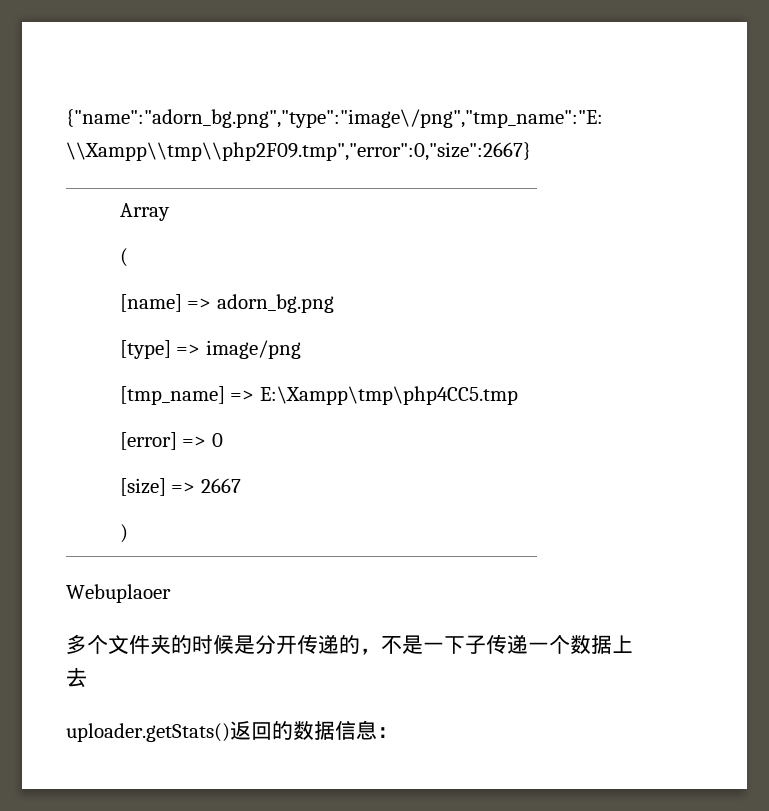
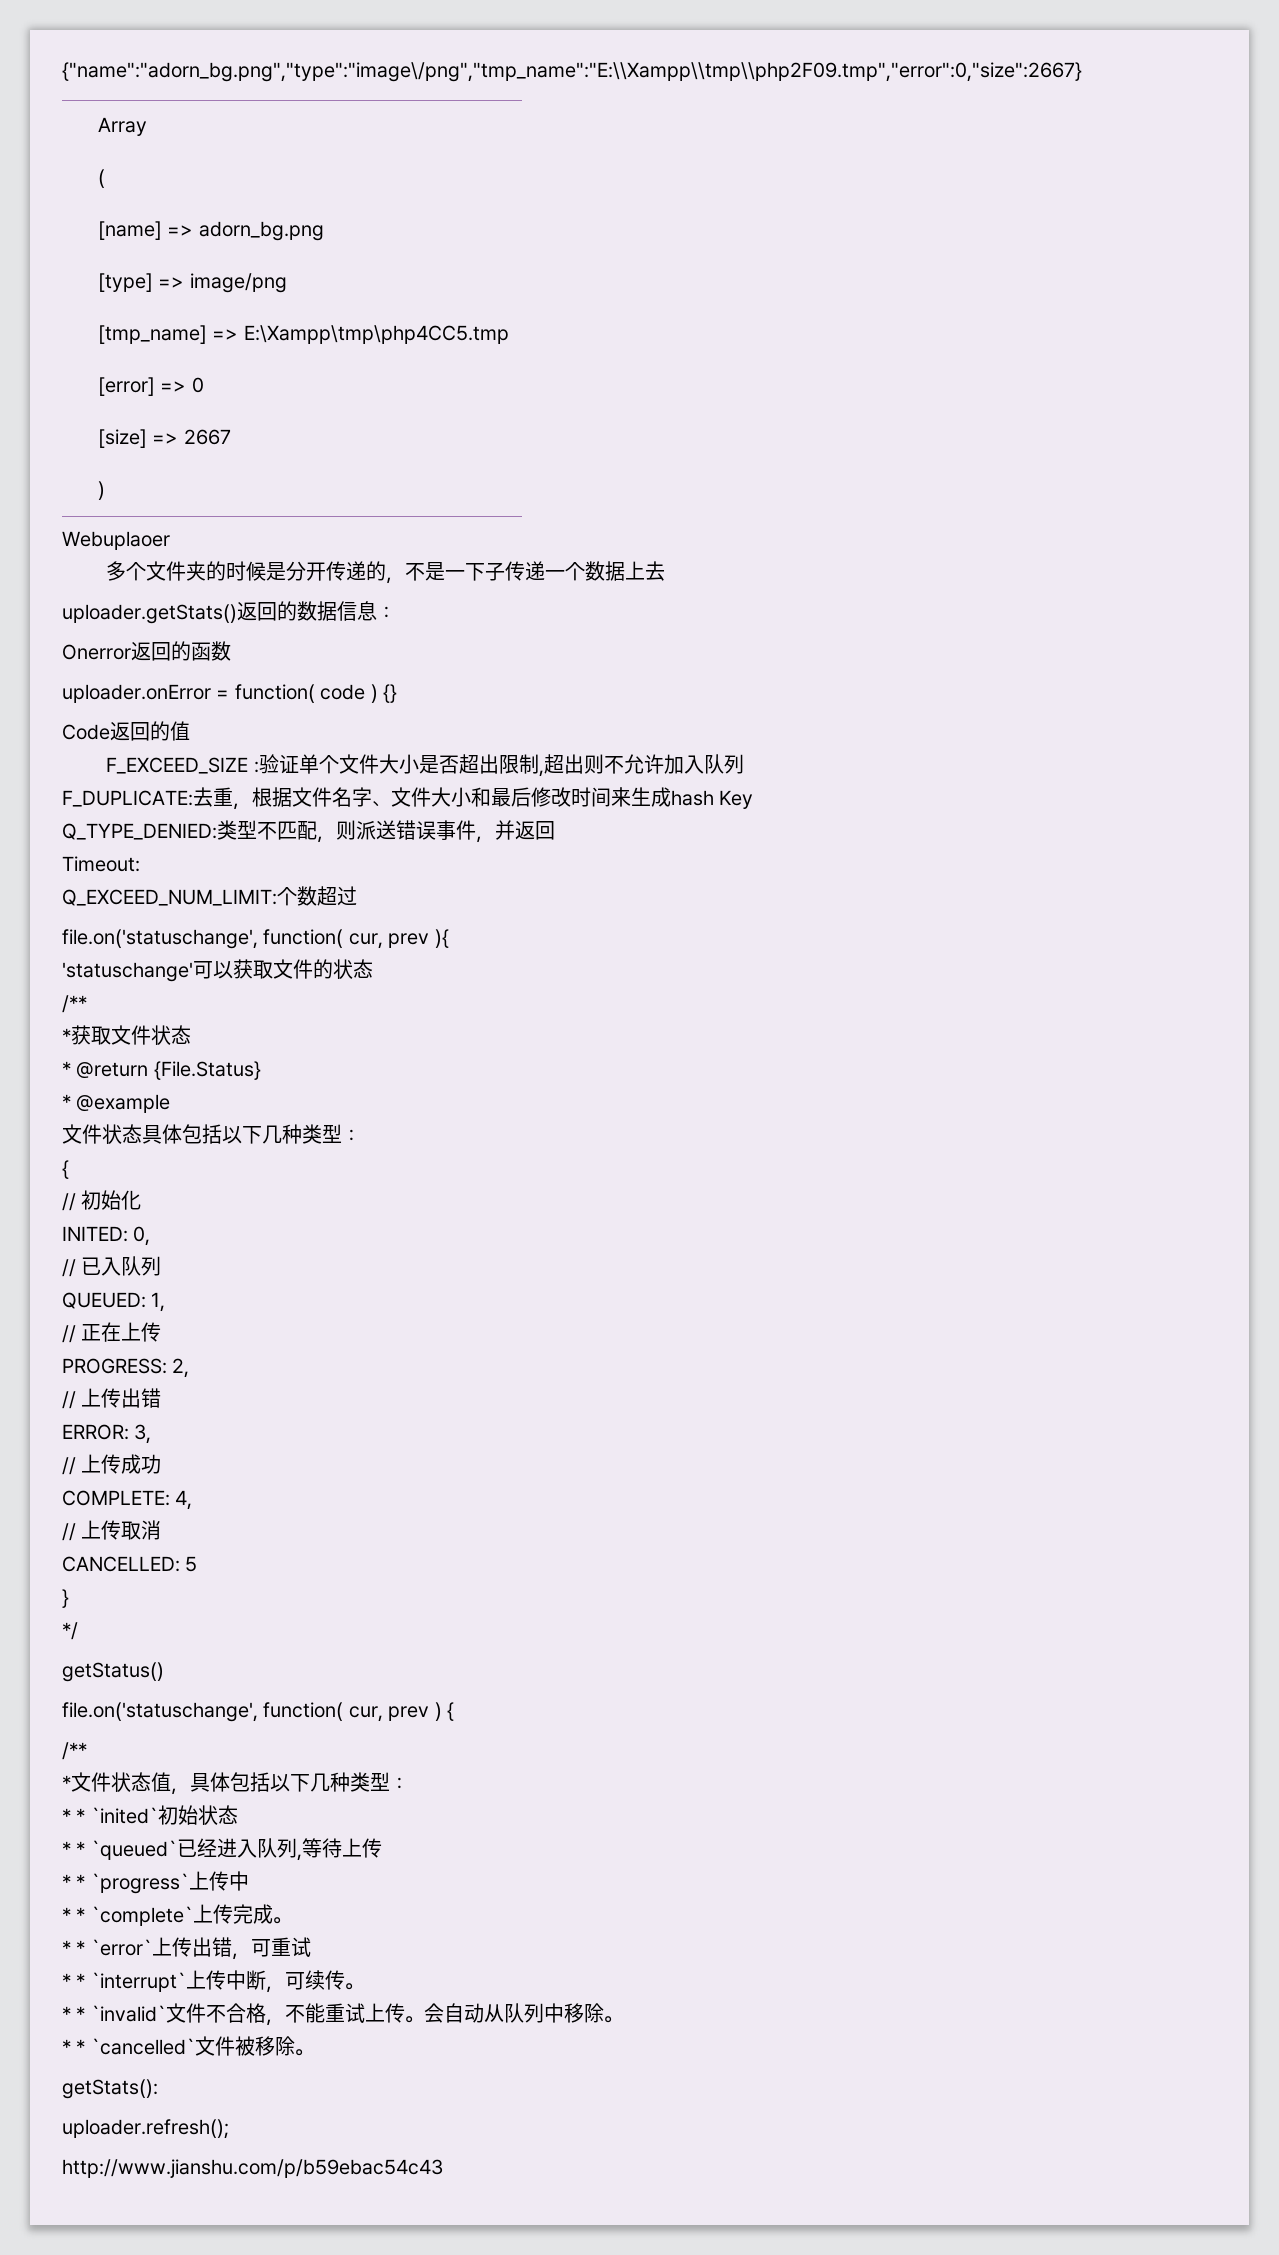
+ Onerror返回的函数
+ uploader.onError = function( code ) {}
+ Code返回的值
+ F_EXCEED_SIZE :验证单个文件大小是否超出限制,超出则不允许加入队列
+ F_DUPLICATE:去重，根据文件名字、文件大小和最后修改时间来生成hash Key
+ Q_TYPE_DENIED:类型不匹配，则派送错误事件，并返回
+ Timeout:
+ Q_EXCEED_NUM_LIMIT:个数超过
+ file.on('statuschange', function( cur, prev ){
+ 'statuschange'可以获取文件的状态
+ /**
+ *获取文件状态
+ * @return {File.Status}
+ * @example
+ 文件状态具体包括以下几种类型：
+ {
+ // 初始化
+ INITED: 0,
+ // 已入队列
+ QUEUED: 1,
+ // 正在上传
+ PROGRESS: 2,
+ // 上传出错
+ ERROR: 3,
+ // 上传成功
+ COMPLETE: 4,
+ // 上传取消
+ CANCELLED: 5
+ }
+ */
+ getStatus()
+ file.on('statuschange', function( cur, prev ) {
+ /**
+ *文件状态值，具体包括以下几种类型：
+ * * `inited`初始状态
+ * * `queued`已经进入队列,等待上传
+ * * `progress`上传中
+ * * `complete`上传完成。
+ * * `error`上传出错，可重试
+ * * `interrupt`上传中断，可续传。
+ * * `invalid`文件不合格，不能重试上传。会自动从队列中移除。
+ * * `cancelled`文件被移除。
+ getStats():
+ uploader.refresh();
+ http://www.jianshu.com/p/b59ebac54c43

